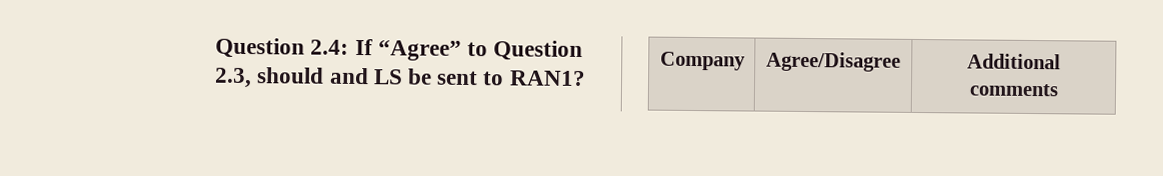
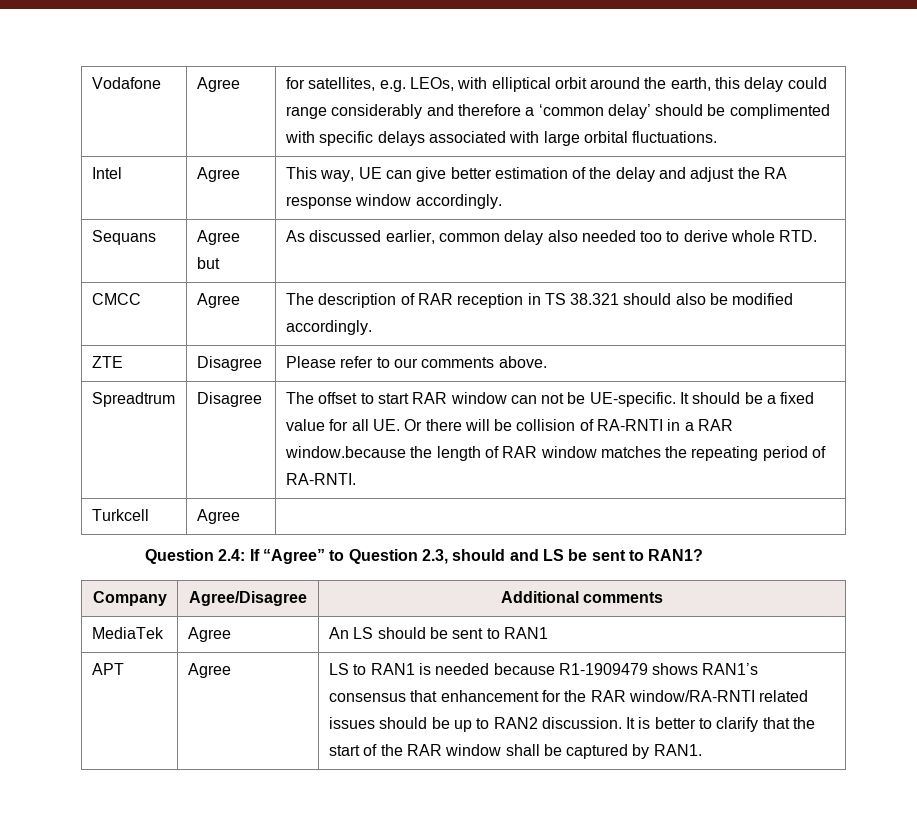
+ Vodafone | Agree | for satellites, e.g. LEOs, with elliptical orbit around the earth, this delay could range considerably and therefore a ‘common delay’ should be complimented with specific delays associated with large orbital fluctuations.
+ Intel | Agree | This way, UE can give better estimation of the delay and adjust the RA response window accordingly.
+ Sequans | Agree but | As discussed earlier, common delay also needed too to derive whole RTD.
+ CMCC | Agree | The description of RAR reception in TS 38.321 should also be modified accordingly.
+ ZTE | Disagree | Please refer to our comments above.
+ Spreadtrum | Disagree | The offset to start RAR window can not be UE-specific. It should be a fixed value for all UE. Or there will be collision of RA-RNTI in a RAR window.because the length of RAR window matches the repeating period of RA-RNTI.
+ Turkcell | Agree |
+ MediaTek | Agree | An LS should be sent to RAN1
+ APT | Agree | LS to RAN1 is needed because R1-1909479 shows RAN1’s consensus that enhancement for the RAR window/RA-RNTI related issues should be up to RAN2 discussion. It is better to clarify that the start of the RAR window shall be captured by RAN1.

